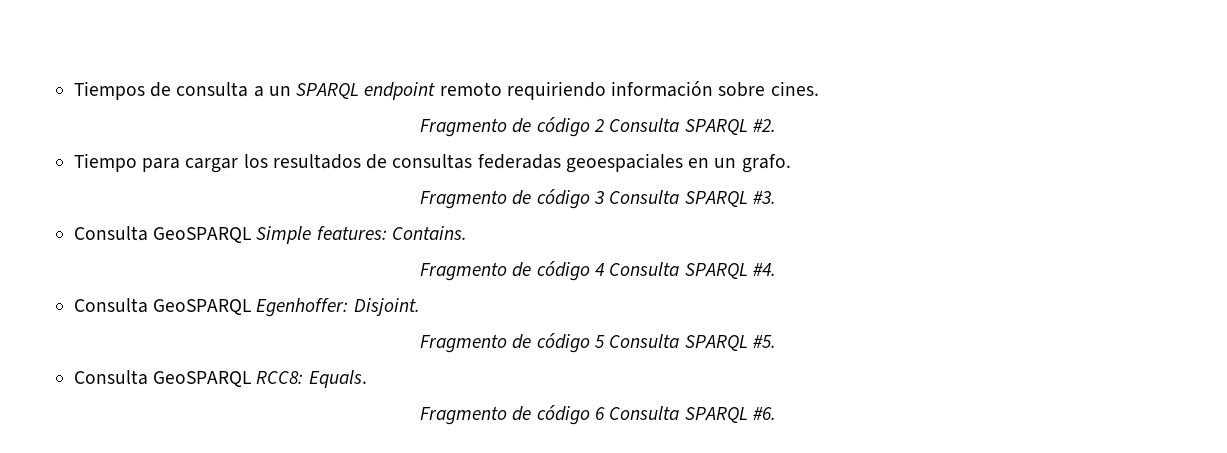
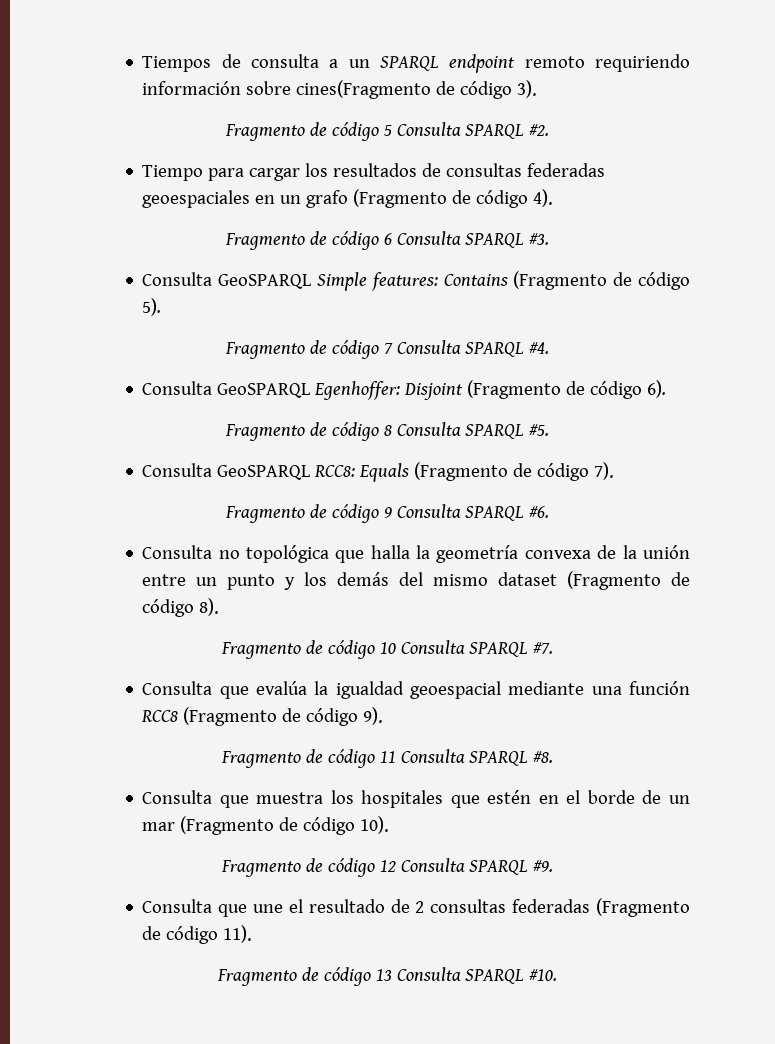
- Tiempos de consulta a un SPARQL endpoint remoto requiriendo información sobre cines.
- Fragmento de código 2 Consulta SPARQL #2.
+ Tiempos de consulta a un SPARQL endpoint remoto requiriendo información sobre cines(Fragmento de código 3).
+ Fragmento de código 5 Consulta SPARQL #2.
- Tiempo para cargar los resultados de consultas federadas geoespaciales en un grafo.
- Fragmento de código 3 Consulta SPARQL #3.
+ Tiempo para cargar los resultados de consultas federadas geoespaciales en un grafo (Fragmento de código 4).
+ Fragmento de código 6 Consulta SPARQL #3.
- Consulta GeoSPARQL Simple features: Contains.
- Fragmento de código 4 Consulta SPARQL #4.
+ Consulta GeoSPARQL Simple features: Contains (Fragmento de código 5).
+ Fragmento de código 7 Consulta SPARQL #4.
- Consulta GeoSPARQL Egenhoffer: Disjoint.
- Fragmento de código 5 Consulta SPARQL #5.
+ Consulta GeoSPARQL Egenhoffer: Disjoint (Fragmento de código 6).
+ Fragmento de código 8 Consulta SPARQL #5.
- Consulta GeoSPARQL RCC8: Equals.
- Fragmento de código 6 Consulta SPARQL #6.
+ Consulta GeoSPARQL RCC8: Equals (Fragmento de código 7).
+ Fragmento de código 9 Consulta SPARQL #6.
+ Consulta no topológica que halla la geometría convexa de la unión entre un punto y los demás del mismo dataset (Fragmento de código 8).
+ Fragmento de código 10 Consulta SPARQL #7.
+ Consulta que evalúa la igualdad geoespacial mediante una función RCC8 (Fragmento de código 9).
+ Fragmento de código 11 Consulta SPARQL #8.
+ Consulta que muestra los hospitales que estén en el borde de un mar (Fragmento de código 10).
+ Fragmento de código 12 Consulta SPARQL #9.
+ Consulta que une el resultado de 2 consultas federadas (Fragmento de código 11).
+ Fragmento de código 13 Consulta SPARQL #10.

